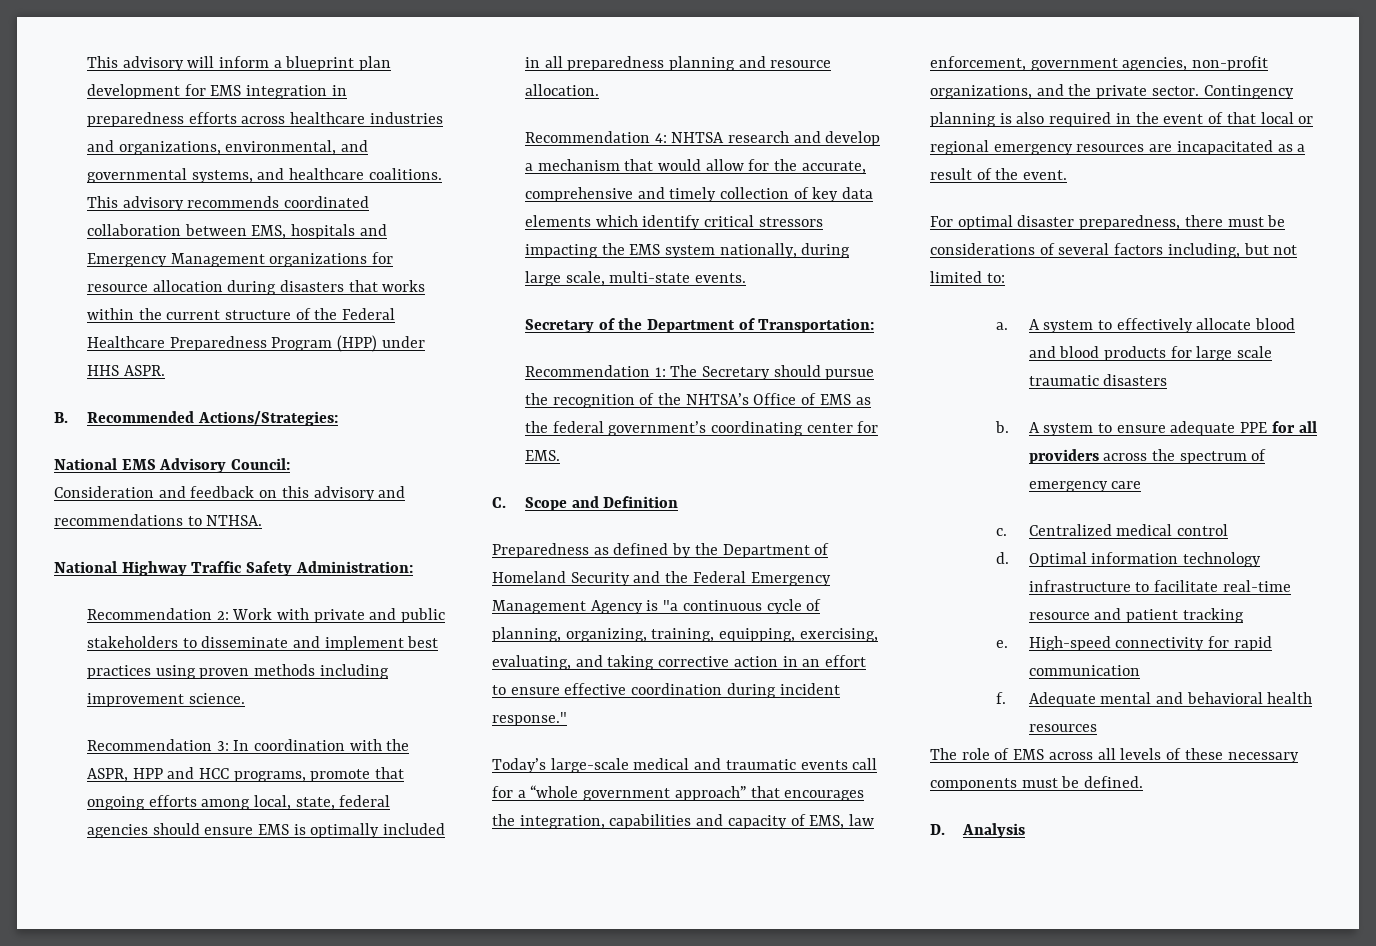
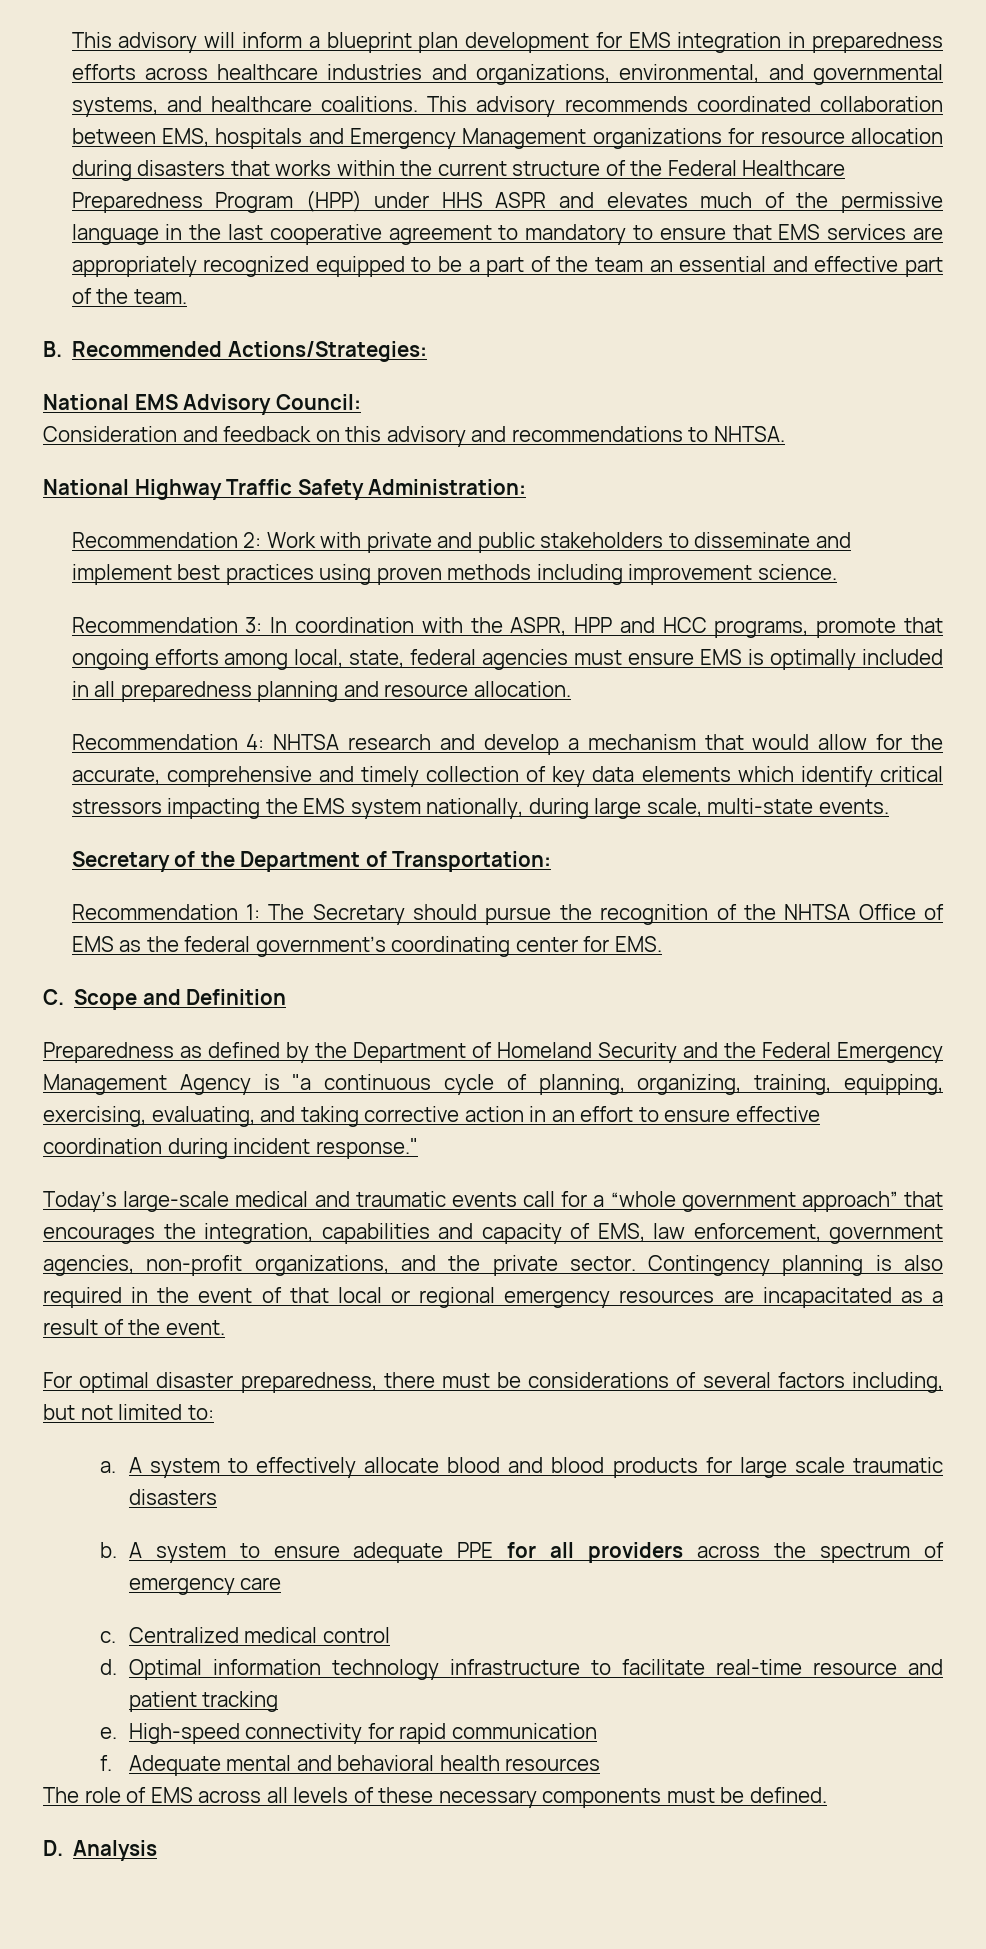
- This advisory recommends coordinated collaboration between EMS, hospitals and Emergency Management organizations for resource allocation during disasters that works within the current structure of the Federal Healthcare Preparedness Program (HPP) under HHS ASPR.
+ This advisory recommends coordinated collaboration between EMS, hospitals and Emergency Management organizations for resource allocation during disasters that works within the current structure of the Federal Healthcare Preparedness Program (HPP) under HHS ASPR and elevates much of the permissive language in the last cooperative agreement to mandatory to ensure that EMS services are appropriately recognized equipped to be a part of the team an essential and effective part of the team.
- Consideration and feedback on this advisory and recommendations to NTHSA.
+ Consideration and feedback on this advisory and recommendations to NHTSA.
- Recommendation 3: In coordination with the ASPR, HPP and HCC programs, promote that ongoing efforts among local, state, federal agencies should ensure EMS is optimally included in all preparedness planning and resource allocation.
+ Recommendation 3: In coordination with the ASPR, HPP and HCC programs, promote that ongoing efforts among local, state, federal agencies must ensure EMS is optimally included in all preparedness planning and resource allocation.
- Recommendation 1: The Secretary should pursue the recognition of the NHTSA’s Office of EMS as the federal government’s coordinating center for EMS.
+ Recommendation 1: The Secretary should pursue the recognition of the NHTSA Office of EMS as the federal government’s coordinating center for EMS.

